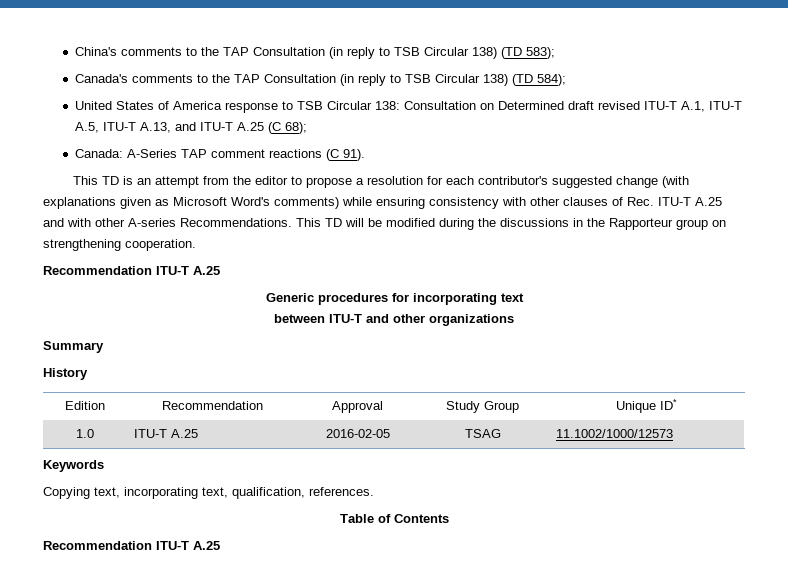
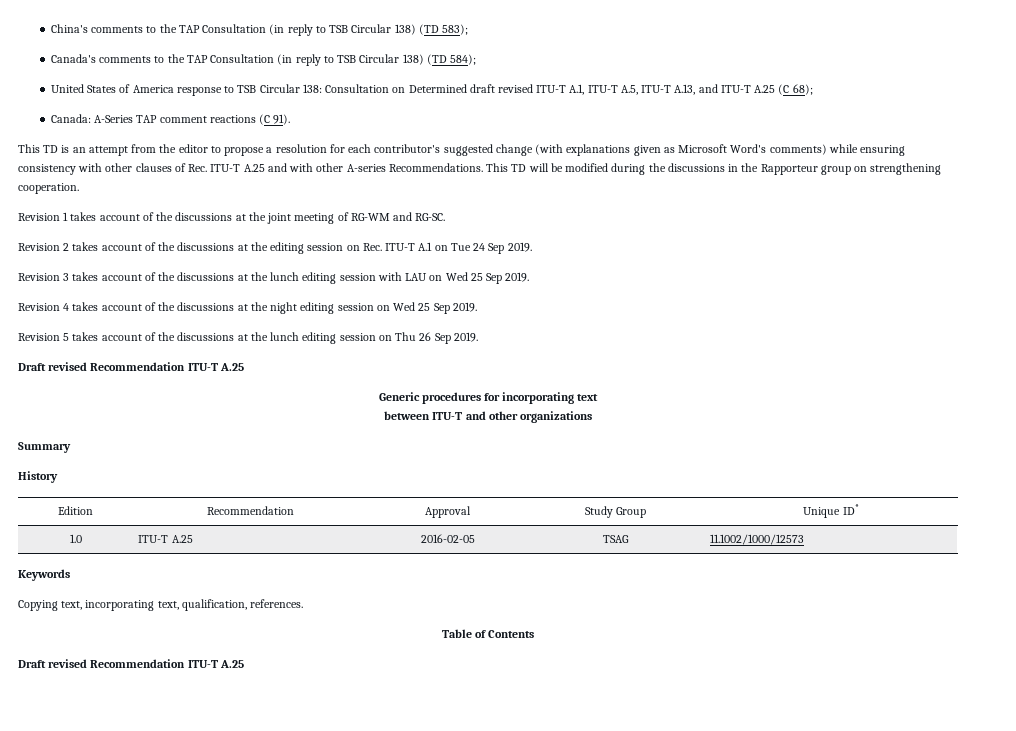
  This TD will be modified during the discussions in the Rapporteur group on strengthening cooperation.
- Recommendation ITU-T A.25
+ Revision 1 takes account of the discussions at the joint meeting of RG-WM and RG-SC.
+ Revision 2 takes account of the discussions at the editing session on Rec. ITU-T A.1 on Tue 24 Sep 2019.
+ Revision 3 takes account of the discussions at the lunch editing session with LAU on Wed 25 Sep 2019.
+ Revision 4 takes account of the discussions at the night editing session on Wed 25 Sep 2019.
+ Revision 5 takes account of the discussions at the lunch editing session on Thu 26 Sep 2019.
+ Draft revised Recommendation ITU-T A.25
  Table of Contents
- Recommendation ITU-T A.25
+ Draft revised Recommendation ITU-T A.25

